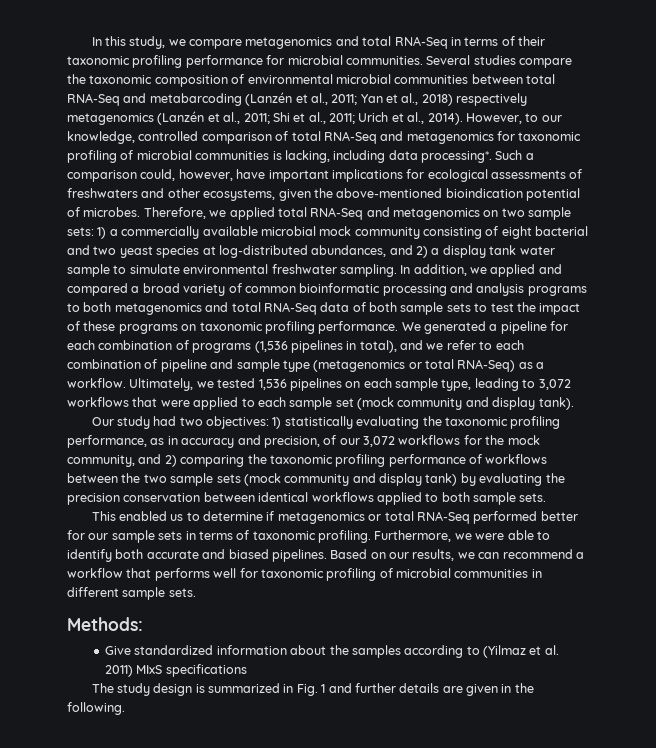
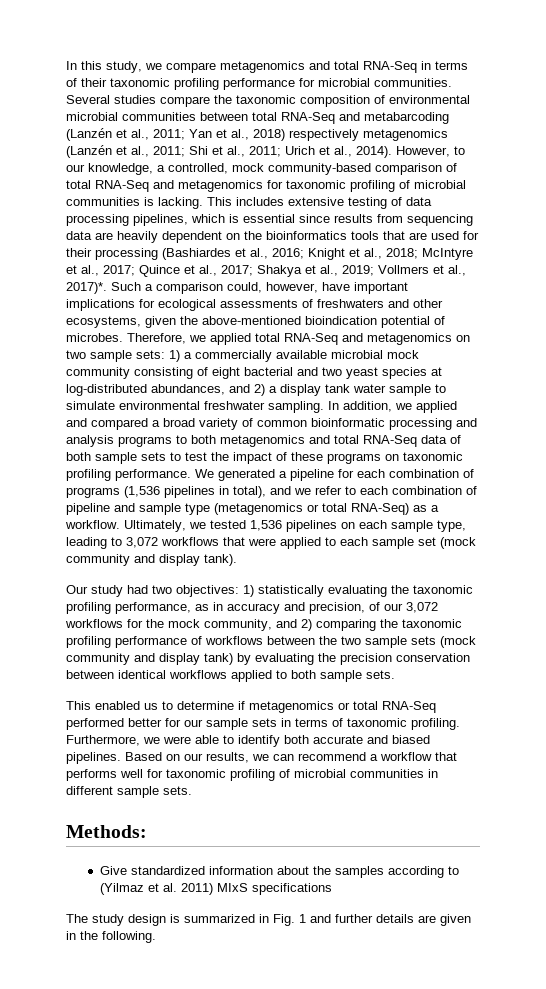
- However, to our knowledge, controlled comparison of total RNA-Seq and metagenomics for taxonomic profiling of microbial communities is lacking, including data processing*.
+ However, to our knowledge, a controlled, mock community-based comparison of total RNA-Seq and metagenomics for taxonomic profiling of microbial communities is lacking. This includes extensive testing of data processing pipelines, which is essential since results from sequencing data are heavily dependent on the bioinformatics tools that are used for their processing (Bashiardes et al., 2016; Knight et al., 2018; McIntyre et al., 2017; Quince et al., 2017; Shakya et al., 2019; Vollmers et al., 2017)*.

